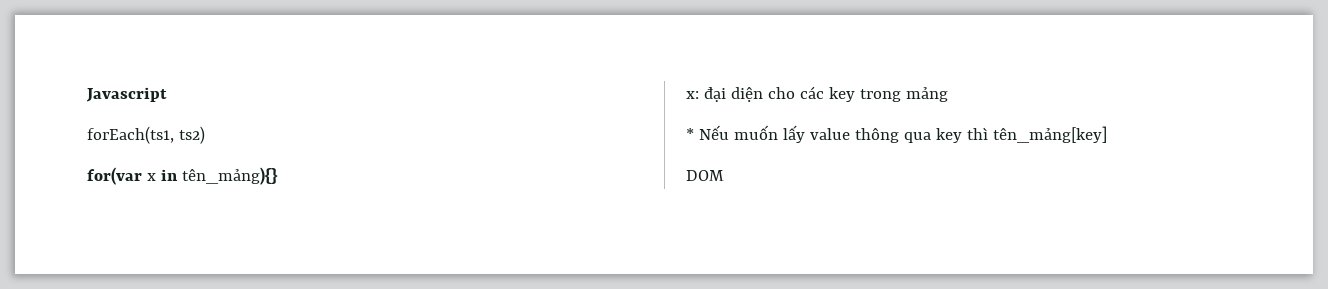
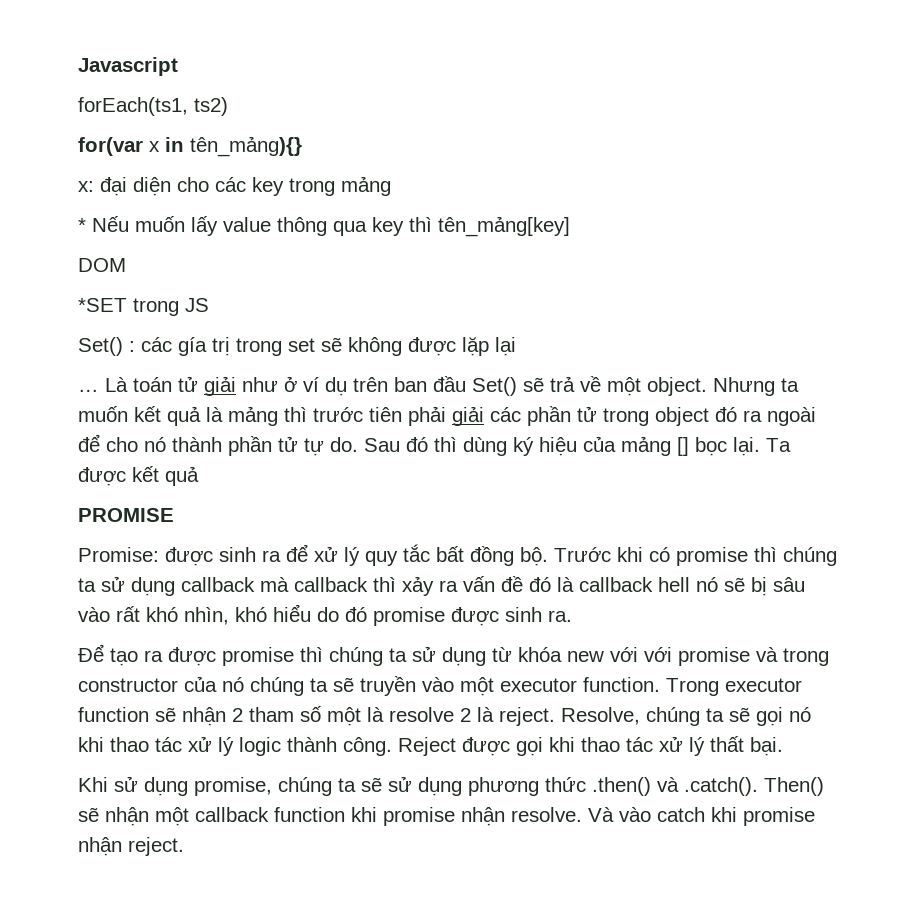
+ *SET trong JS
+ Set() : các gía trị trong set sẽ không được lặp lại
+ … Là toán tử giải như ở ví dụ trên ban đầu Set() sẽ trả về một object. Nhưng ta muốn kết quả là mảng thì trước tiên phải giải các phần tử trong object đó ra ngoài để cho nó thành phần tử tự do. Sau đó thì dùng ký hiệu của mảng [] bọc lại. Ta được kết quả
+ PROMISE
+ Promise: được sinh ra để xử lý quy tắc bất đồng bộ. Trước khi có promise thì chúng ta sử dụng callback mà callback thì xảy ra vấn đề đó là callback hell nó sẽ bị sâu vào rất khó nhìn, khó hiểu do đó promise được sinh ra.
+ Để tạo ra được promise thì chúng ta sử dụng từ khóa new với với promise và trong constructor của nó chúng ta sẽ truyền vào một executor function. Trong executor function sẽ nhận 2 tham số một là resolve 2 là reject. Resolve, chúng ta sẽ gọi nó khi thao tác xử lý logic thành công. Reject được gọi khi thao tác xử lý thất bại.
+ Khi sử dụng promise, chúng ta sẽ sử dụng phương thức .then() và .catch(). Then() sẽ nhận một callback function khi promise nhận resolve. Và vào catch khi promise nhận reject.

